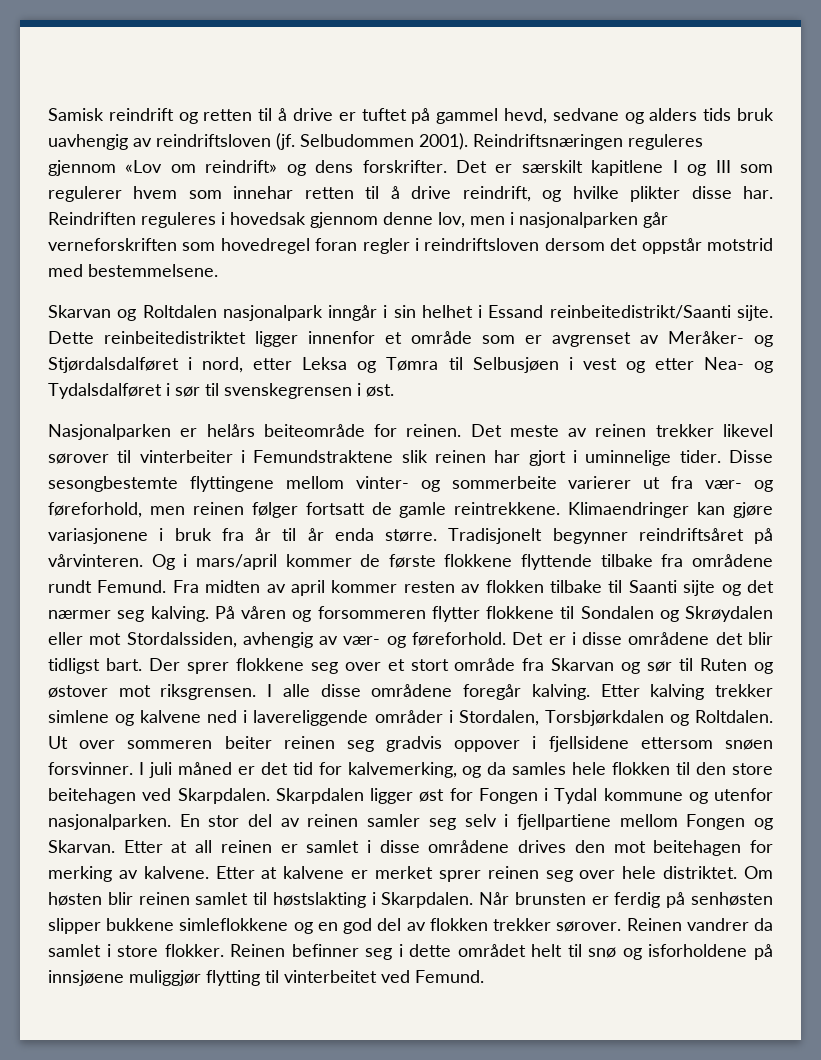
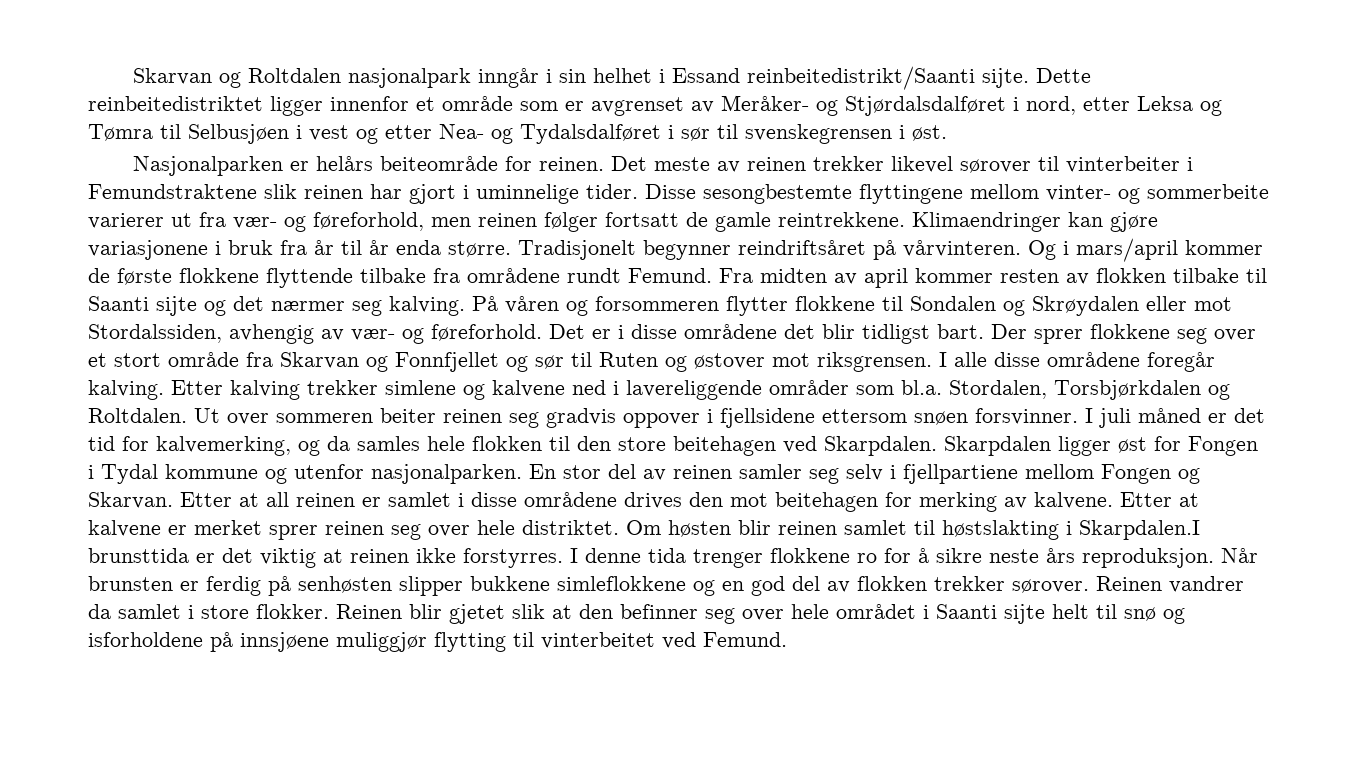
- Samisk reindrift og retten til å drive er tuftet på gammel hevd, sedvane og alders tids bruk uavhengig av reindriftsloven (jf. Selbudommen 2001). Reindriftsnæringen reguleres gjennom «Lov om reindrift» og dens forskrifter. Det er særskilt kapitlene I og III som regulerer hvem som innehar retten til å drive reindrift, og hvilke plikter disse har. Reindriften reguleres i hovedsak gjennom denne lov, men i nasjonalparken går verneforskriften som hovedregel foran regler i reindriftsloven dersom det oppstår motstrid med bestemmelsene.
- Der sprer flokkene seg over et stort område fra Skarvan og sør til Ruten og østover mot riksgrensen.
+ Der sprer flokkene seg over et stort område fra Skarvan og Fonnfjellet og sør til Ruten og østover mot riksgrensen.
- Etter kalving trekker simlene og kalvene ned i lavereliggende områder i Stordalen, Torsbjørkdalen og Roltdalen.
+ Etter kalving trekker simlene og kalvene ned i lavereliggende områder som bl.a. Stordalen, Torsbjørkdalen og Roltdalen.
- Om høsten blir reinen samlet til høstslakting i Skarpdalen.
+ Om høsten blir reinen samlet til høstslakting i Skarpdalen.I brunsttida er det viktig at reinen ikke forstyrres. I denne tida trenger flokkene ro for å sikre neste års reproduksjon.
- Reinen befinner seg i dette området helt til snø og isforholdene på innsjøene muliggjør flytting til vinterbeitet ved Femund.
+ Reinen blir gjetet slik at den befinner seg over hele området i Saanti sijte helt til snø og isforholdene på innsjøene muliggjør flytting til vinterbeitet ved Femund.

